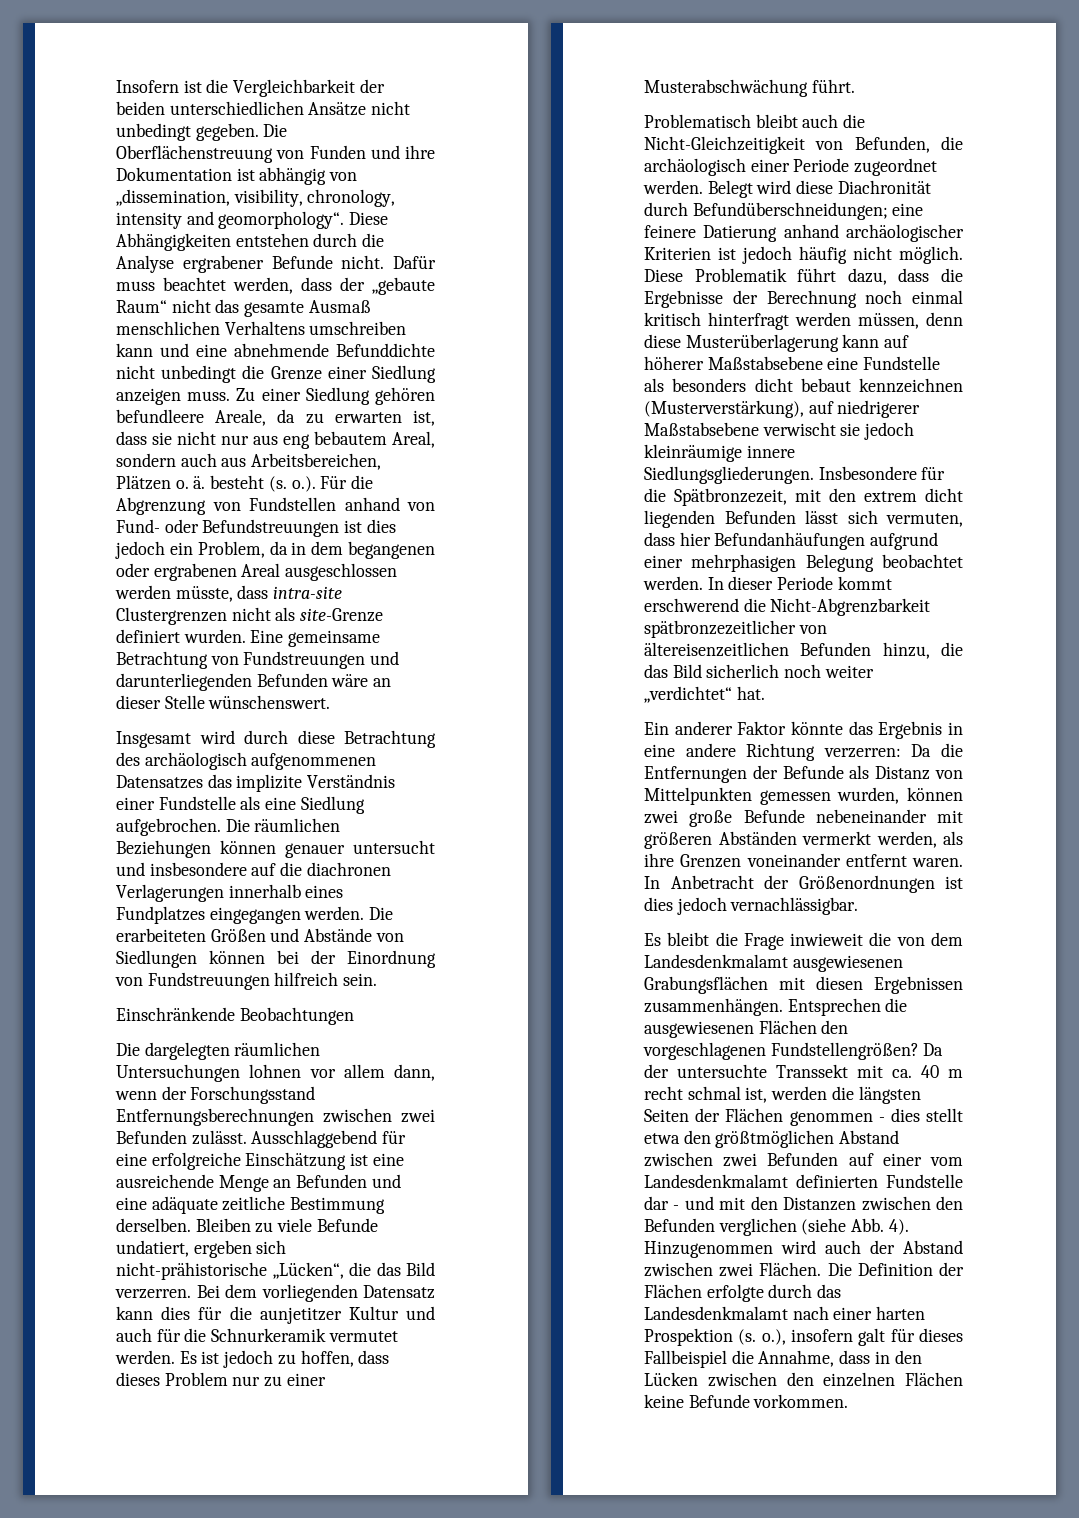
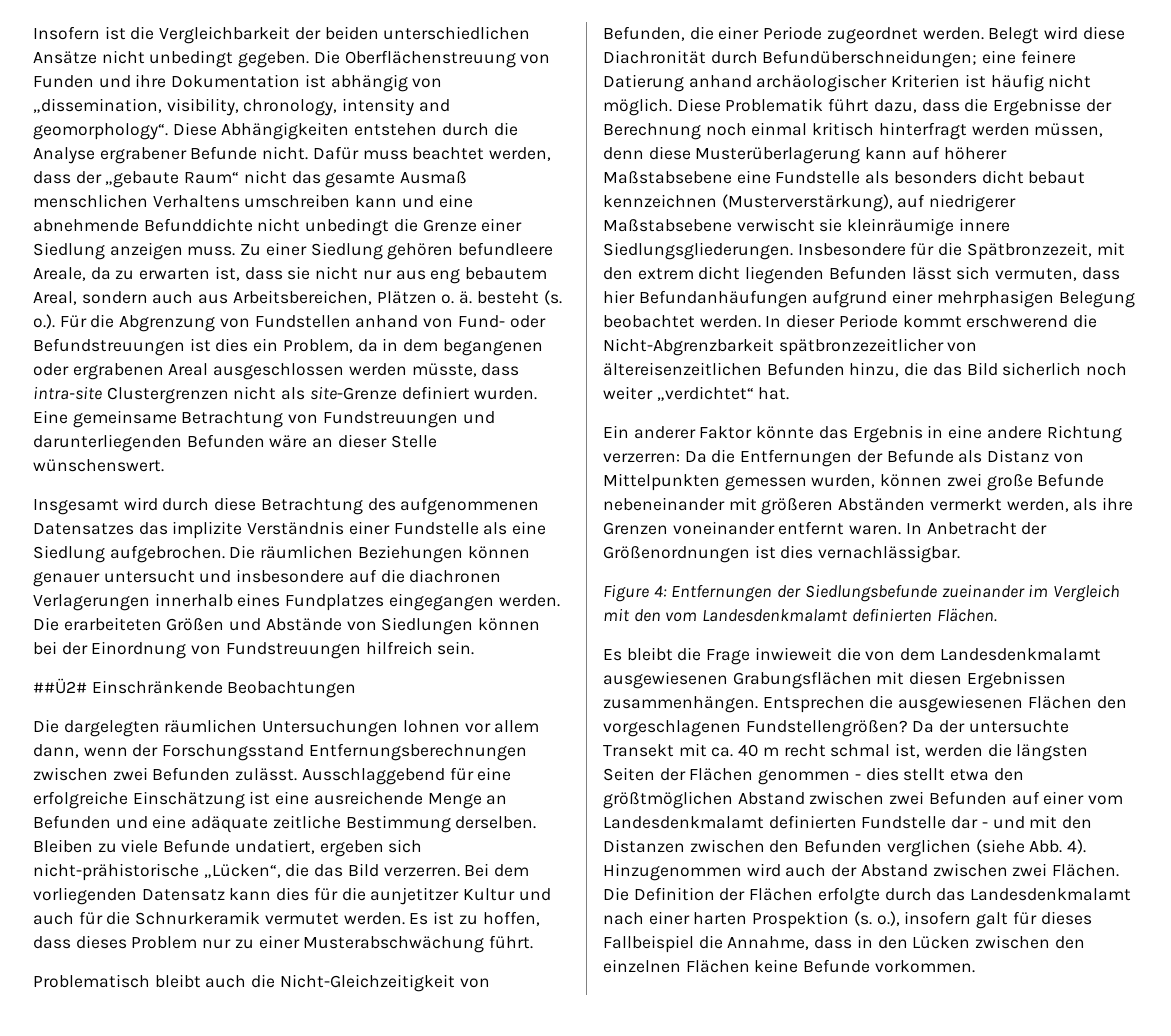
- Zu einer Siedlung gehören befundleere Areale, da zu erwarten ist, dass sie nicht nur aus eng bebautem Areal, sondern auch aus Arbeitsbereichen, Plätzen o. ä. besteht (s. o.). Für die Abgrenzung von Fundstellen anhand von Fund- oder Befundstreuungen ist dies jedoch ein Problem, da in dem begangenen oder ergrabenen Areal ausgeschlossen werden müsste, dass intra-site Clustergrenzen nicht als site-Grenze definiert wurden.
+ Zu einer Siedlung gehören befundleere Areale, da zu erwarten ist, dass sie nicht nur aus eng bebautem Areal, sondern auch aus Arbeitsbereichen, Plätzen o. ä. besteht (s. o.). Für die Abgrenzung von Fundstellen anhand von Fund- oder Befundstreuungen ist dies ein Problem, da in dem begangenen oder ergrabenen Areal ausgeschlossen werden müsste, dass intra-site Clustergrenzen nicht als site-Grenze definiert wurden.
- Insgesamt wird durch diese Betrachtung des archäologisch aufgenommenen Datensatzes das implizite Verständnis einer Fundstelle als eine Siedlung aufgebrochen.
+ Insgesamt wird durch diese Betrachtung des aufgenommenen Datensatzes das implizite Verständnis einer Fundstelle als eine Siedlung aufgebrochen.
- Einschränkende Beobachtungen
+ ##Ü2# Einschränkende Beobachtungen
- Es ist jedoch zu hoffen, dass dieses Problem nur zu einer Musterabschwächung führt.
+ Es ist zu hoffen, dass dieses Problem nur zu einer Musterabschwächung führt.
- Problematisch bleibt auch die Nicht-Gleichzeitigkeit von Befunden, die archäologisch einer Periode zugeordnet werden.
+ Problematisch bleibt auch die Nicht-Gleichzeitigkeit von Befunden, die einer Periode zugeordnet werden.
- Belegt wird diese Diachronität durch Befundüberschneidungen; eine feinere Datierung anhand archäologischer Kriterien ist jedoch häufig nicht möglich.
+ Belegt wird diese Diachronität durch Befundüberschneidungen; eine feinere Datierung anhand archäologischer Kriterien ist häufig nicht möglich.
- Diese Problematik führt dazu, dass die Ergebnisse der Berechnung noch einmal kritisch hinterfragt werden müssen, denn diese Musterüberlagerung kann auf höherer Maßstabsebene eine Fundstelle als besonders dicht bebaut kennzeichnen (Musterverstärkung), auf niedrigerer Maßstabsebene verwischt sie jedoch kleinräumige innere Siedlungsgliederungen.
+ Diese Problematik führt dazu, dass die Ergebnisse der Berechnung noch einmal kritisch hinterfragt werden müssen, denn diese Musterüberlagerung kann auf höherer Maßstabsebene eine Fundstelle als besonders dicht bebaut kennzeichnen (Musterverstärkung), auf niedrigerer Maßstabsebene verwischt sie kleinräumige innere Siedlungsgliederungen.
- In Anbetracht der Größenordnungen ist dies jedoch vernachlässigbar.
+ In Anbetracht der Größenordnungen ist dies vernachlässigbar.
+ Figure 4: Entfernungen der Siedlungsbefunde zueinander im Vergleich mit den vom Landesdenkmalamt definierten Flächen.
- Da der untersuchte Transsekt mit ca. 40 m recht schmal ist, werden die längsten Seiten der Flächen genommen - dies stellt etwa den größtmöglichen Abstand zwischen zwei Befunden auf einer vom Landesdenkmalamt definierten Fundstelle dar - und mit den Distanzen zwischen den Befunden verglichen (siehe Abb. 4).
+ Da der untersuchte Transekt mit ca. 40 m recht schmal ist, werden die längsten Seiten der Flächen genommen - dies stellt etwa den größtmöglichen Abstand zwischen zwei Befunden auf einer vom Landesdenkmalamt definierten Fundstelle dar - und mit den Distanzen zwischen den Befunden verglichen (siehe Abb. 4).

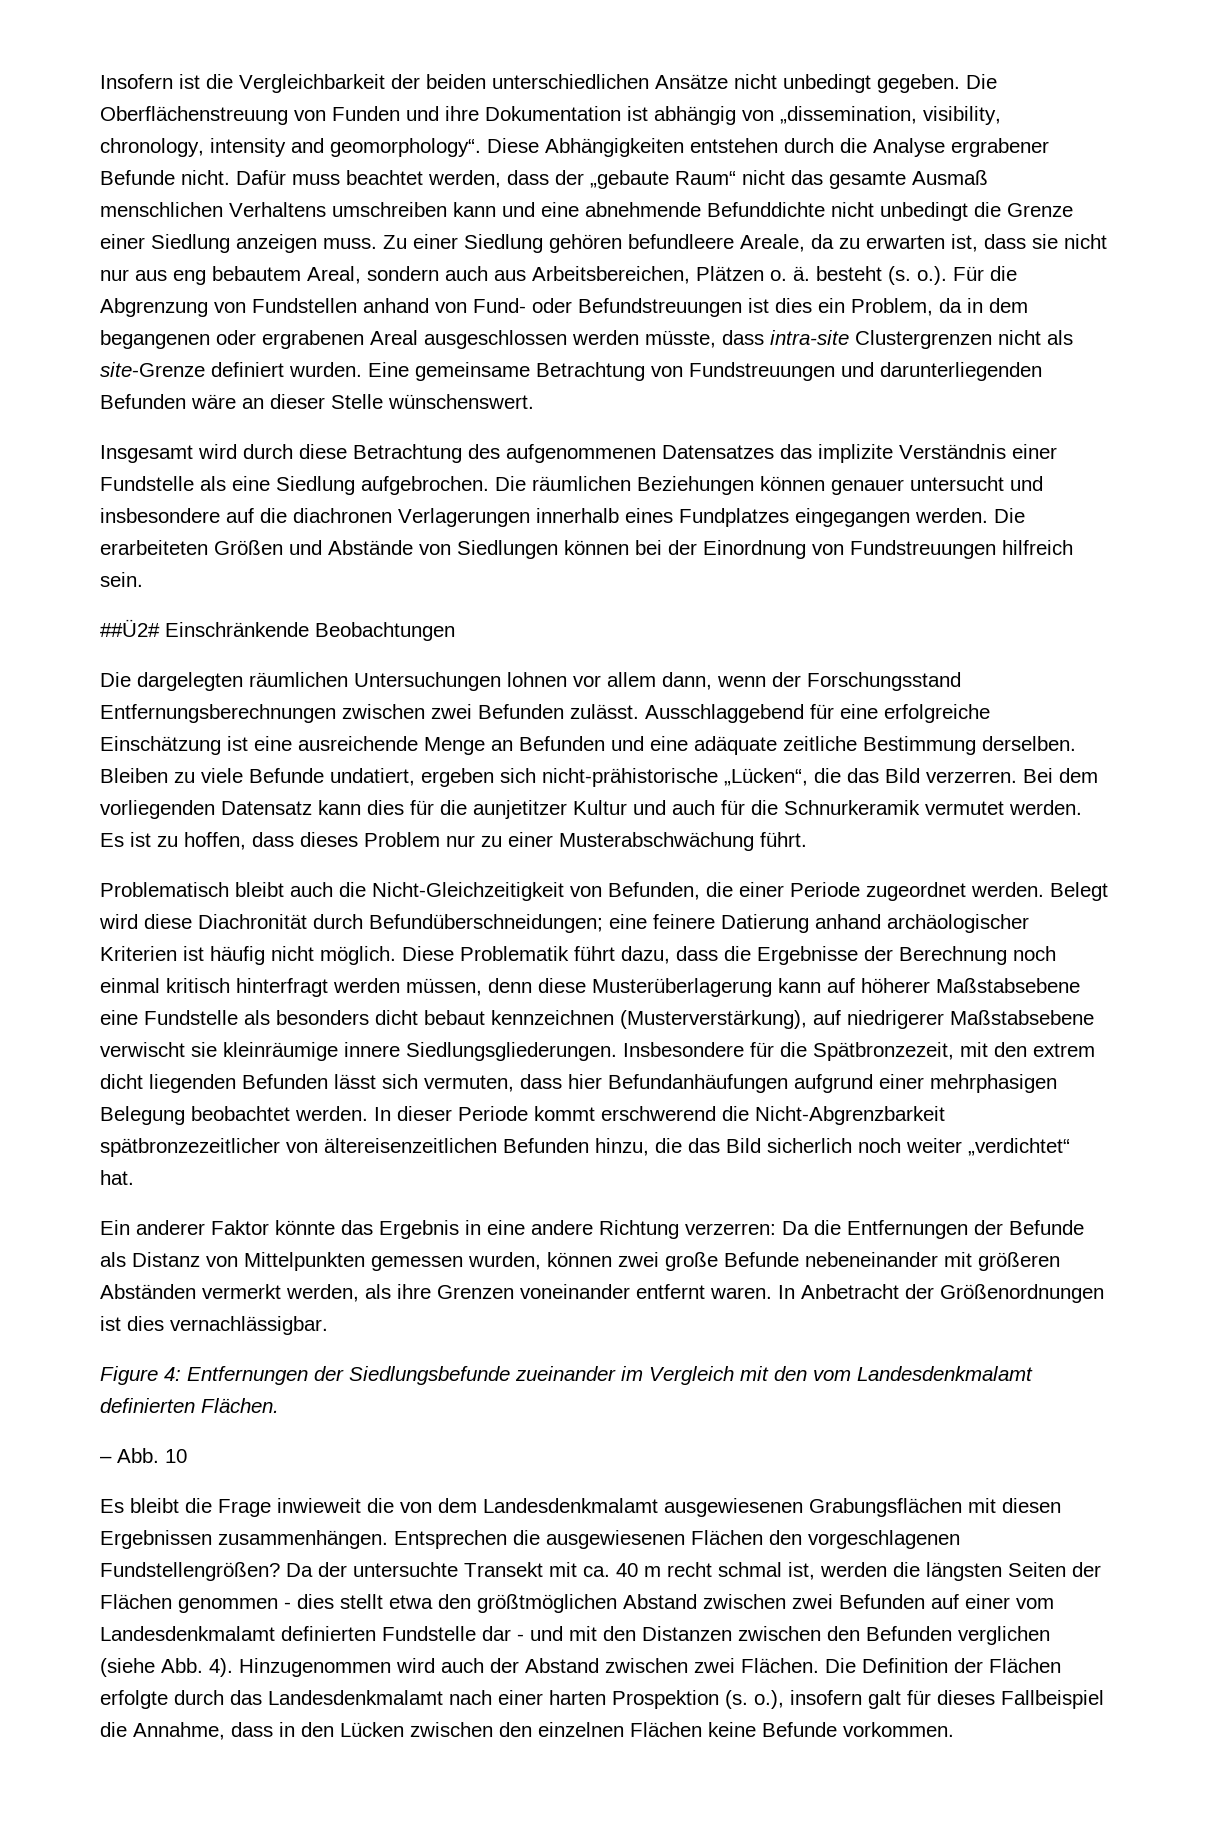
+ – Abb. 10

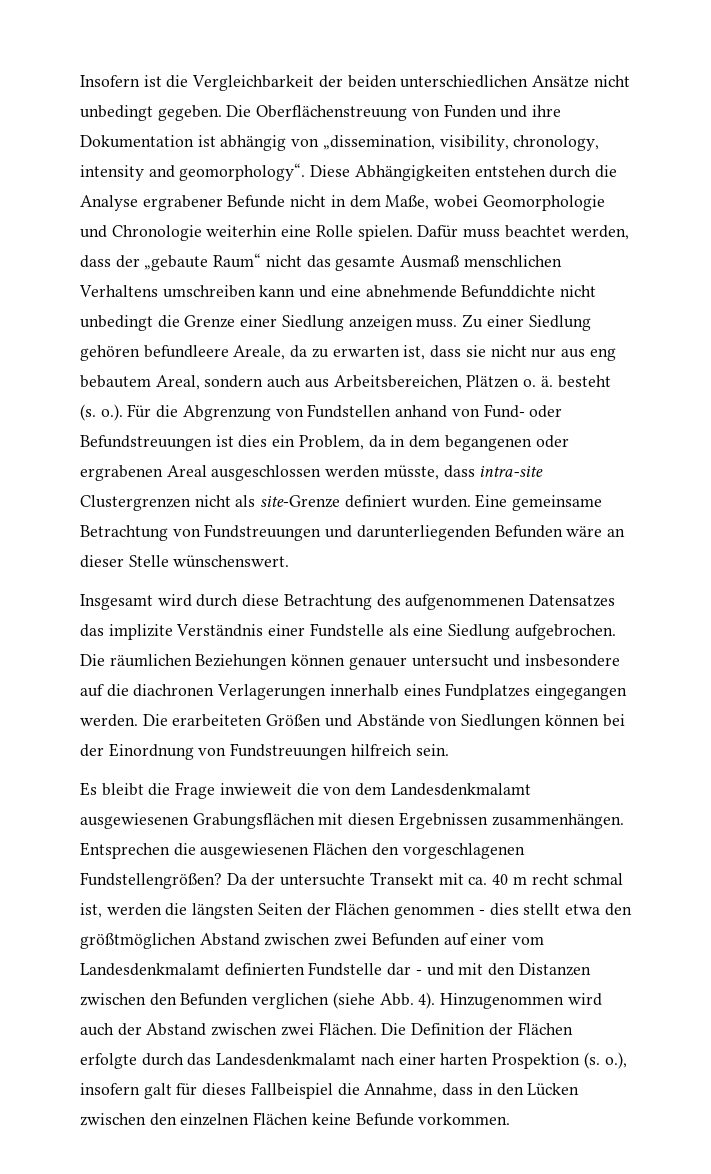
- Diese Abhängigkeiten entstehen durch die Analyse ergrabener Befunde nicht.
+ Diese Abhängigkeiten entstehen durch die Analyse ergrabener Befunde nicht in dem Maße, wobei Geomorphologie und Chronologie weiterhin eine Rolle spielen.
- ##Ü2# Einschränkende Beobachtungen
- Die dargelegten räumlichen Untersuchungen lohnen vor allem dann, wenn der Forschungsstand Entfernungsberechnungen zwischen zwei Befunden zulässt. Ausschlaggebend für eine erfolgreiche Einschätzung ist eine ausreichende Menge an Befunden und eine adäquate zeitliche Bestimmung derselben. Bleiben zu viele Befunde undatiert, ergeben sich nicht-prähistorische „Lücken“, die das Bild verzerren. Bei dem vorliegenden Datensatz kann dies für die aunjetitzer Kultur und auch für die Schnurkeramik vermutet werden. Es ist zu hoffen, dass dieses Problem nur zu einer Musterabschwächung führt.
- Problematisch bleibt auch die Nicht-Gleichzeitigkeit von Befunden, die einer Periode zugeordnet werden. Belegt wird diese Diachronität durch Befundüberschneidungen; eine feinere Datierung anhand archäologischer Kriterien ist häufig nicht möglich. Diese Problematik führt dazu, dass die Ergebnisse der Berechnung noch einmal kritisch hinterfragt werden müssen, denn diese Musterüberlagerung kann auf höherer Maßstabsebene eine Fundstelle als besonders dicht bebaut kennzeichnen (Musterverstärkung), auf niedrigerer Maßstabsebene verwischt sie kleinräumige innere Siedlungsgliederungen. Insbesondere für die Spätbronzezeit, mit den extrem dicht liegenden Befunden lässt sich vermuten, dass hier Befundanhäufungen aufgrund einer mehrphasigen Belegung beobachtet werden. In dieser Periode kommt erschwerend die Nicht-Abgrenzbarkeit spätbronzezeitlicher von ältereisenzeitlichen Befunden hinzu, die das Bild sicherlich noch weiter „verdichtet“ hat.
- Ein anderer Faktor könnte das Ergebnis in eine andere Richtung verzerren: Da die Entfernungen der Befunde als Distanz von Mittelpunkten gemessen wurden, können zwei große Befunde nebeneinander mit größeren Abständen vermerkt werden, als ihre Grenzen voneinander entfernt waren. In Anbetracht der Größenordnungen ist dies vernachlässigbar.
- Figure 4: Entfernungen der Siedlungsbefunde zueinander im Vergleich mit den vom Landesdenkmalamt definierten Flächen.
- – Abb. 10

